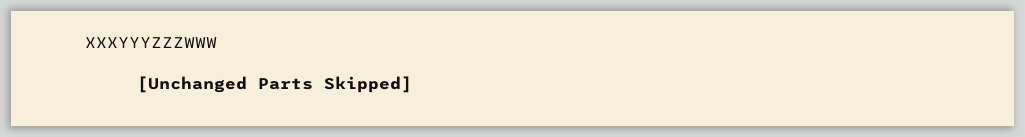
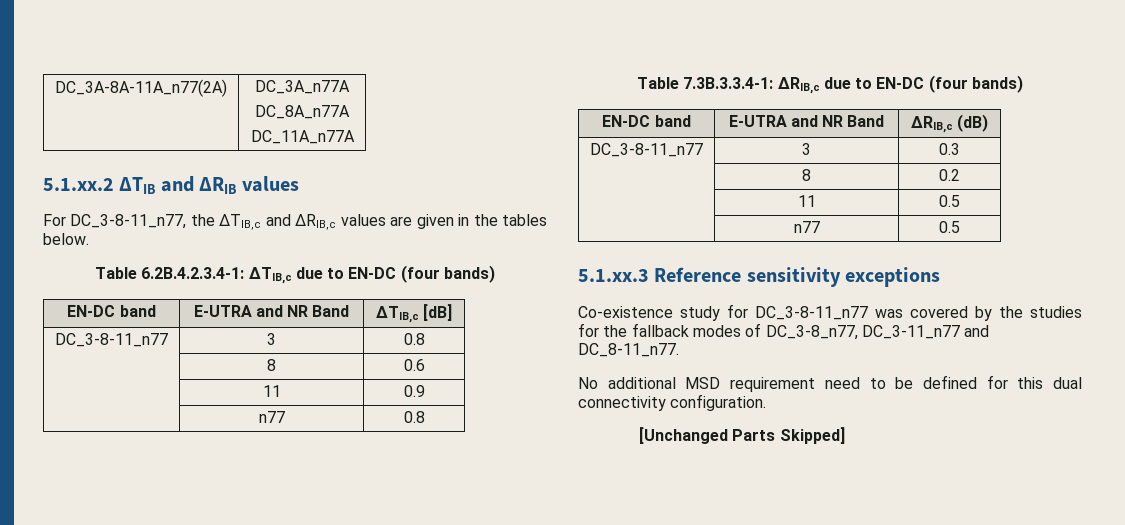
- XXXYYYZZZWWW
+ DC_3A-8A-11A_n77(2A) | DC_3A_n77A
+ DC_8A_n77A
+ DC_11A_n77A
+ 5.1.xx.2 ∆TIB and ∆RIB values
+ For DC_3-8-11_n77, the ΔTIB,c and ΔRIB,c values are given in the tables below.
+ Table 6.2B.4.2.3.4-1: ΔTIB,c due to EN-DC (four bands)
+ EN-DC band | E-UTRA and NR Band | ΔTIB,c [dB]
+ DC_3-8-11_n77 | 3 | 0.8
+ | 8 | 0.6
+ | 11 | 0.9
+ | n77 | 0.8
+ Table 7.3B.3.3.4-1: ΔRIB,c due to EN-DC (four bands)
+ EN-DC band | E-UTRA and NR Band | ΔRIB,c (dB)
+ DC_3-8-11_n77 | 3 | 0.3
+ | 8 | 0.2
+ | 11 | 0.5
+ | n77 | 0.5
+ 5.1.xx.3 Reference sensitivity exceptions
+ Co-existence study for DC_3-8-11_n77 was covered by the studies for the fallback modes of DC_3-8_n77, DC_3-11_n77 and DC_8-11_n77.
+ No additional MSD requirement need to be defined for this dual connectivity configuration.

